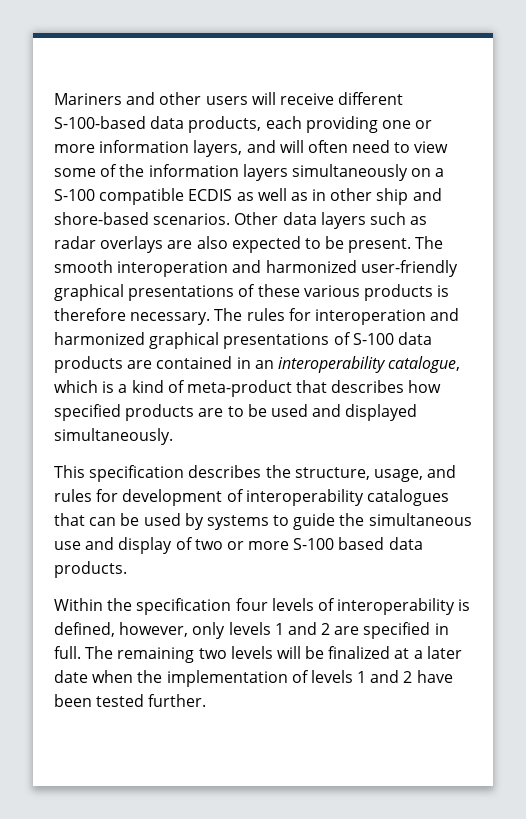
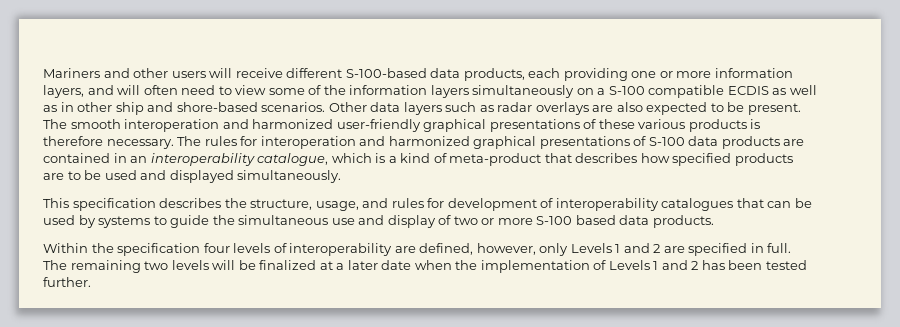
- Within the specification four levels of interoperability is defined, however, only levels 1 and 2 are specified in full.
+ Within the specification four levels of interoperability are defined, however, only Levels 1 and 2 are specified in full.
- The remaining two levels will be finalized at a later date when the implementation of levels 1 and 2 have been tested further.
+ The remaining two levels will be finalized at a later date when the implementation of Levels 1 and 2 has been tested further.

